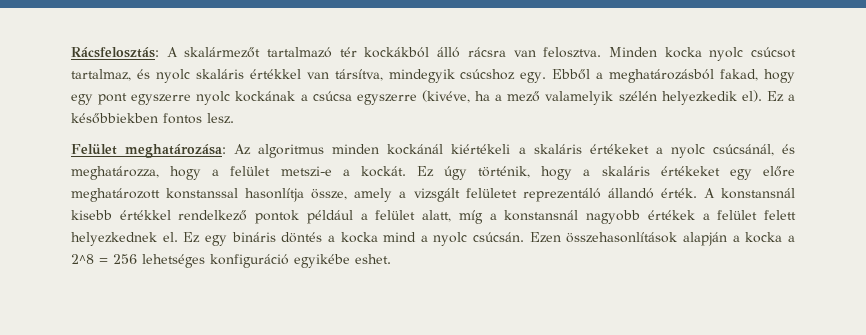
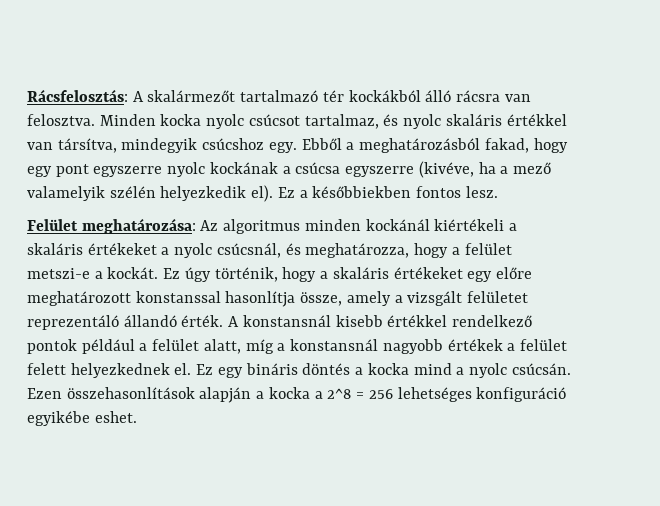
- Felület meghatározása: Az algoritmus minden kockánál kiértékeli a skaláris értékeket a nyolc csúcsánál, és meghatározza, hogy a felület metszi-e a kockát.
+ Felület meghatározása: Az algoritmus minden kockánál kiértékeli a skaláris értékeket a nyolc csúcsnál, és meghatározza, hogy a felület metszi-e a kockát.

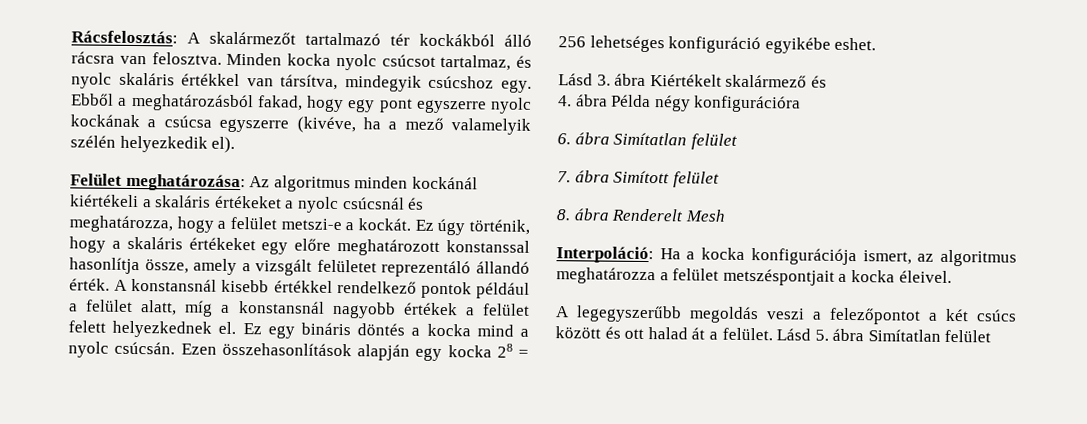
- Ez a későbbiekben fontos lesz.
- Felület meghatározása: Az algoritmus minden kockánál kiértékeli a skaláris értékeket a nyolc csúcsnál, és meghatározza, hogy a felület metszi-e a kockát.
+ Felület meghatározása: Az algoritmus minden kockánál kiértékeli a skaláris értékeket a nyolc csúcsnál és meghatározza, hogy a felület metszi-e a kockát.
- Ezen összehasonlítások alapján a kocka a 2^8 = 256 lehetséges konfiguráció egyikébe eshet.
+ Ezen összehasonlítások alapján egy kocka 28 = 256 lehetséges konfiguráció egyikébe eshet.
+ Lásd 3. ábra Kiértékelt skalármező és
+ 4. ábra Példa négy konfigurációra
+ 6. ábra Simítatlan felület
+ 7. ábra Simított felület
+ 8. ábra Renderelt Mesh
+ Interpoláció: Ha a kocka konfigurációja ismert, az algoritmus meghatározza a felület metszéspontjait a kocka éleivel.
+ A legegyszerűbb megoldás veszi a felezőpontot a két csúcs között és ott halad át a felület. Lásd 5. ábra Simítatlan felület

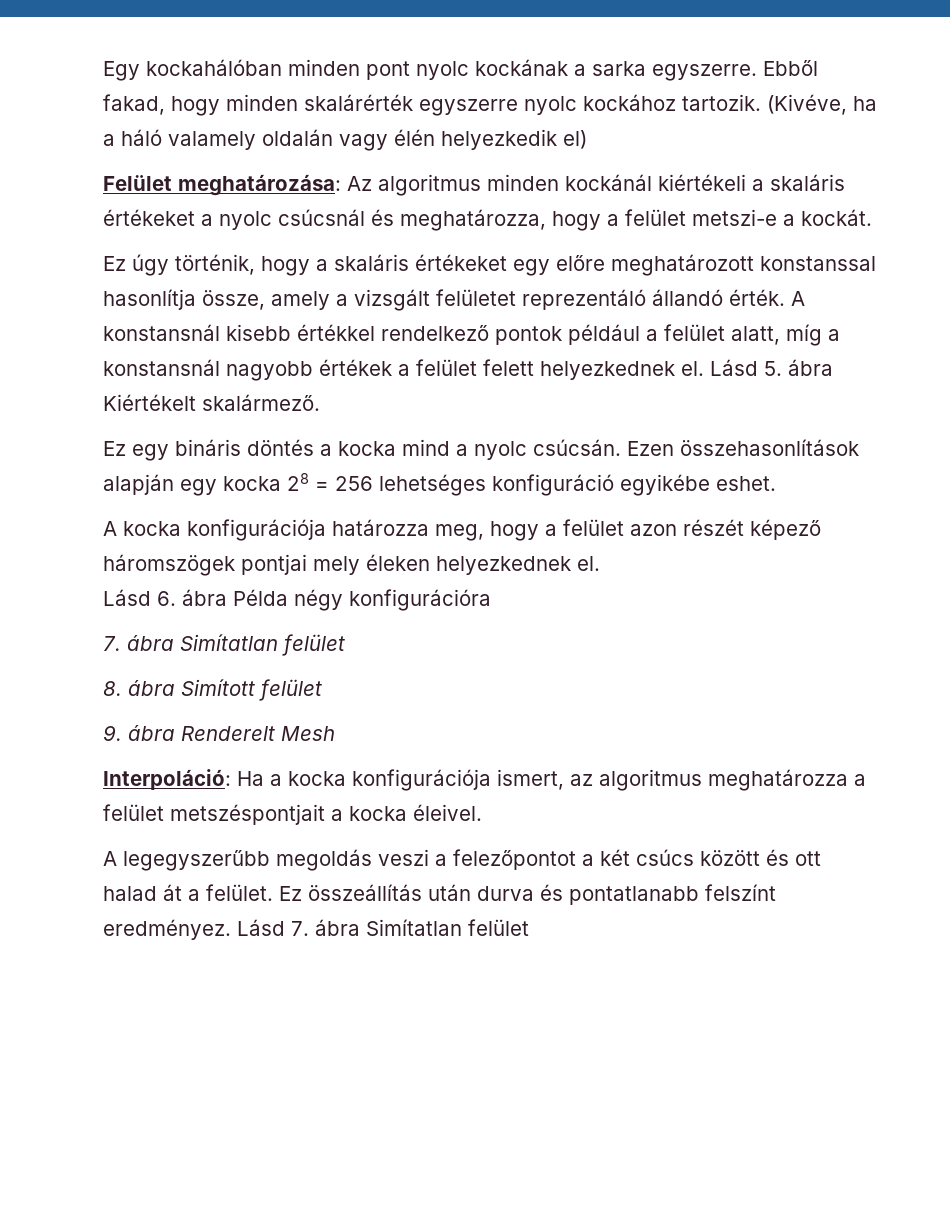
- Rácsfelosztás: A skalármezőt tartalmazó tér kockákból álló rácsra van felosztva. Minden kocka nyolc csúcsot tartalmaz, és nyolc skaláris értékkel van társítva, mindegyik csúcshoz egy. Ebből a meghatározásból fakad, hogy egy pont egyszerre nyolc kockának a csúcsa egyszerre (kivéve, ha a mező valamelyik szélén helyezkedik el).
+ Egy kockahálóban minden pont nyolc kockának a sarka egyszerre. Ebből fakad, hogy minden skalárérték egyszerre nyolc kockához tartozik. (Kivéve, ha a háló valamely oldalán vagy élén helyezkedik el)
- Felület meghatározása: Az algoritmus minden kockánál kiértékeli a skaláris értékeket a nyolc csúcsnál és meghatározza, hogy a felület metszi-e a kockát. Ez úgy történik, hogy a skaláris értékeket egy előre meghatározott konstanssal hasonlítja össze, amely a vizsgált felületet reprezentáló állandó érték.
+ Felület meghatározása: Az algoritmus minden kockánál kiértékeli a skaláris értékeket a nyolc csúcsnál és meghatározza, hogy a felület metszi-e a kockát.
+ Ez úgy történik, hogy a skaláris értékeket egy előre meghatározott konstanssal hasonlítja össze, amely a vizsgált felületet reprezentáló állandó érték.
- A konstansnál kisebb értékkel rendelkező pontok például a felület alatt, míg a konstansnál nagyobb értékek a felület felett helyezkednek el. Ez egy bináris döntés a kocka mind a nyolc csúcsán.
+ A konstansnál kisebb értékkel rendelkező pontok például a felület alatt, míg a konstansnál nagyobb értékek a felület felett helyezkednek el. Lásd 5. ábra Kiértékelt skalármező.
+ Ez egy bináris döntés a kocka mind a nyolc csúcsán.
- Lásd 3. ábra Kiértékelt skalármező és
- 4. ábra Példa négy konfigurációra
- 6. ábra Simítatlan felület
+ A kocka konfigurációja határozza meg, hogy a felület azon részét képező háromszögek pontjai mely éleken helyezkednek el.
+ Lásd 6. ábra Példa négy konfigurációra
+ 7. ábra Simítatlan felület
- 7. ábra Simított felület
+ 8. ábra Simított felület
- 8. ábra Renderelt Mesh
+ 9. ábra Renderelt Mesh
- Lásd 5. ábra Simítatlan felület
+ Ez összeállítás után durva és pontatlanabb felszínt eredményez. Lásd 7. ábra Simítatlan felület

